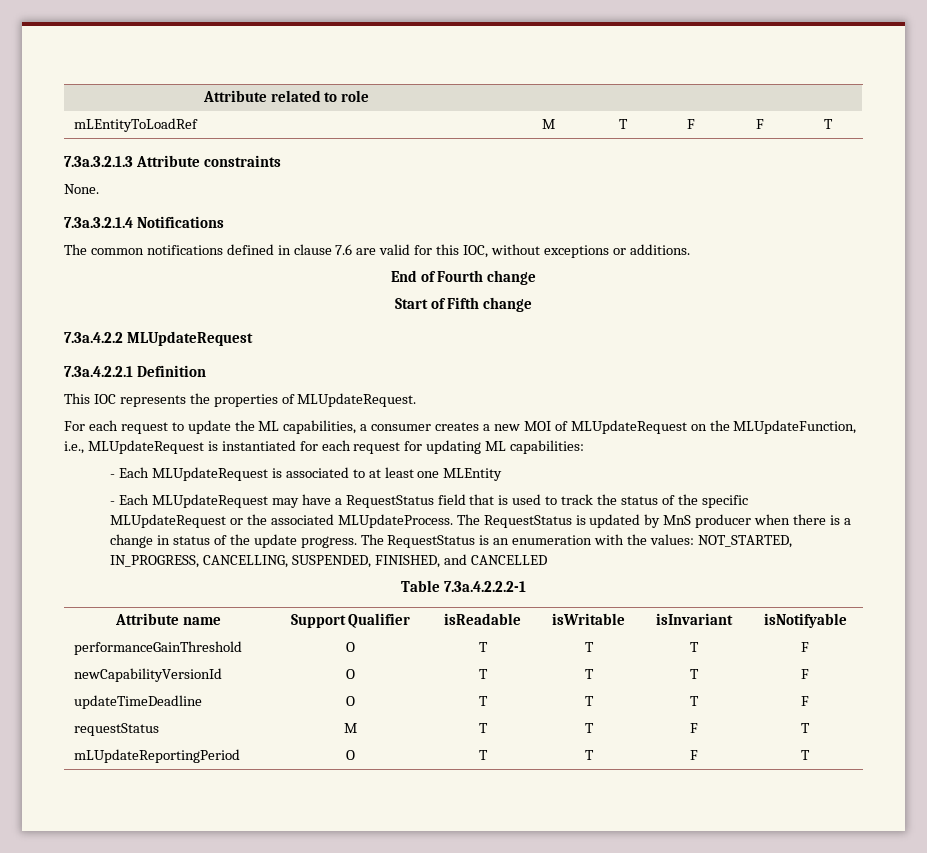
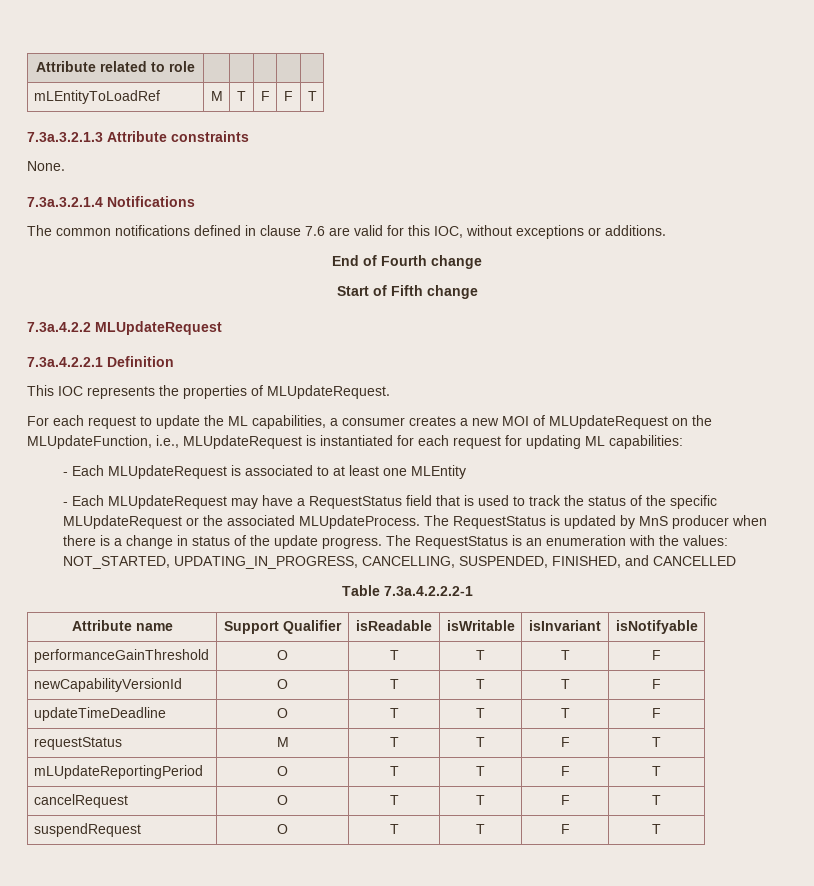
- The RequestStatus is an enumeration with the values: NOT_STARTED, IN_PROGRESS, CANCELLING, SUSPENDED, FINISHED, and CANCELLED
+ The RequestStatus is an enumeration with the values: NOT_STARTED, UPDATING_IN_PROGRESS, CANCELLING, SUSPENDED, FINISHED, and CANCELLED
+ cancelRequest | O | T | T | F | T
+ suspendRequest | O | T | T | F | T

